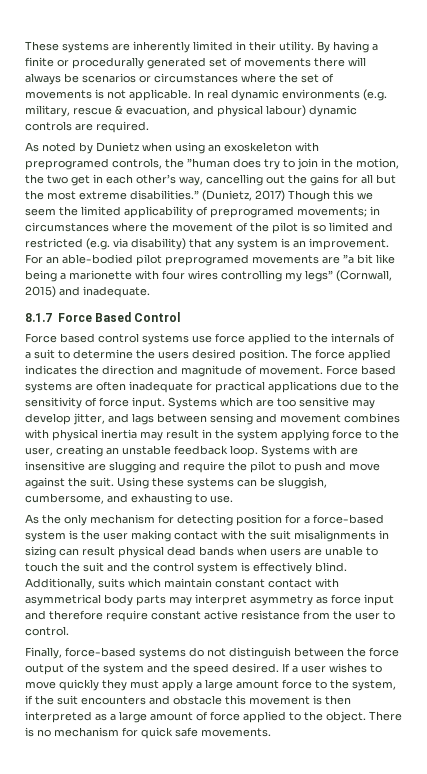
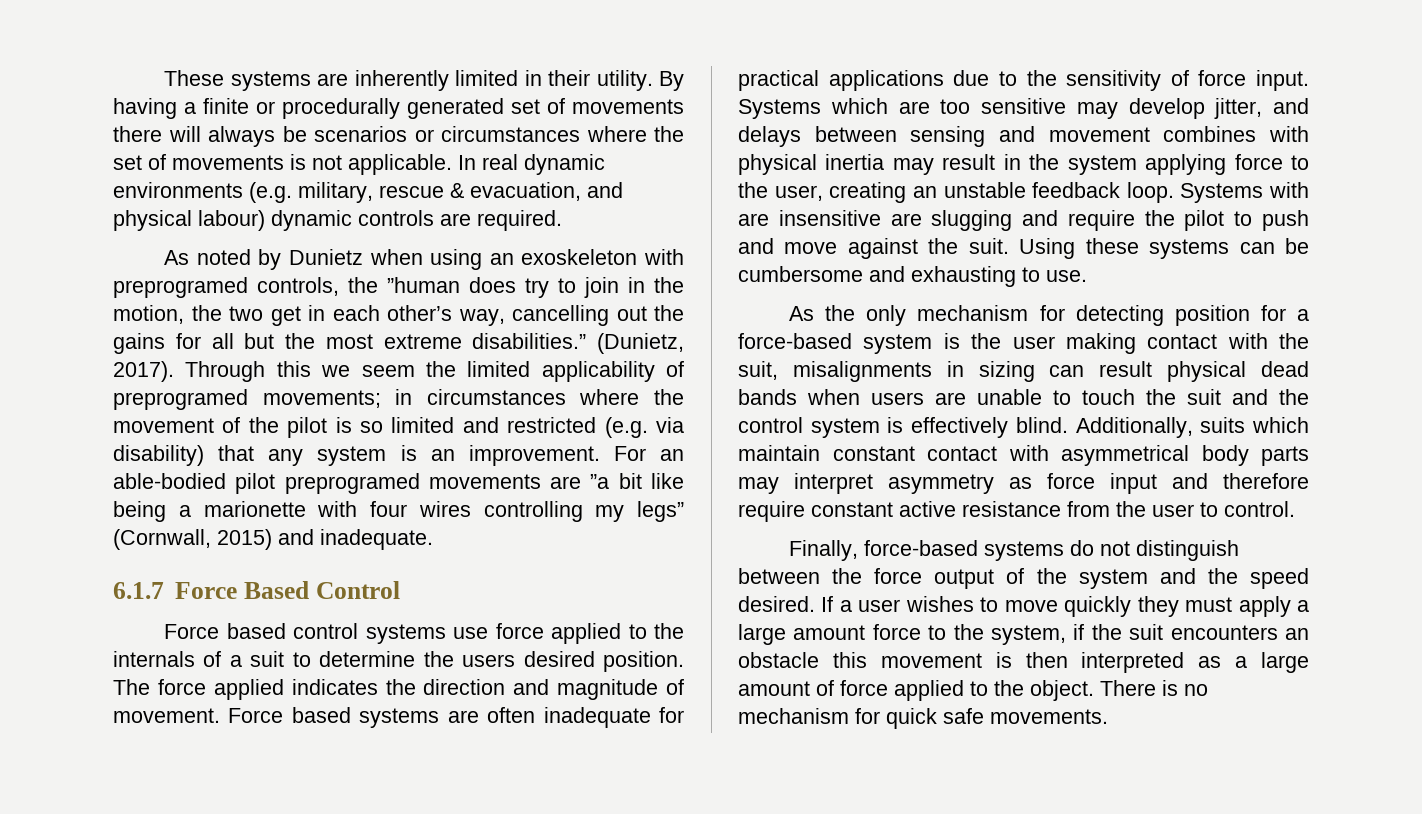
- (Dunietz, 2017) Though this we seem the limited applicability of preprogramed movements; in circumstances where the movement of the pilot is so limited and restricted (e.g. via disability) that any system is an improvement.
+ (Dunietz, 2017). Through this we seem the limited applicability of preprogramed movements; in circumstances where the movement of the pilot is so limited and restricted (e.g. via disability) that any system is an improvement.
- 8.1.7 Force Based Control
+ 6.1.7 Force Based Control
- Systems which are too sensitive may develop jitter, and lags between sensing and movement combines with physical inertia may result in the system applying force to the user, creating an unstable feedback loop.
+ Systems which are too sensitive may develop jitter, and delays between sensing and movement combines with physical inertia may result in the system applying force to the user, creating an unstable feedback loop.
- Using these systems can be sluggish, cumbersome, and exhausting to use.
+ Using these systems can be cumbersome and exhausting to use.
- As the only mechanism for detecting position for a force-based system is the user making contact with the suit misalignments in sizing can result physical dead bands when users are unable to touch the suit and the control system is effectively blind.
+ As the only mechanism for detecting position for a force-based system is the user making contact with the suit, misalignments in sizing can result physical dead bands when users are unable to touch the suit and the control system is effectively blind.
- If a user wishes to move quickly they must apply a large amount force to the system, if the suit encounters and obstacle this movement is then interpreted as a large amount of force applied to the object.
+ If a user wishes to move quickly they must apply a large amount force to the system, if the suit encounters an obstacle this movement is then interpreted as a large amount of force applied to the object.

